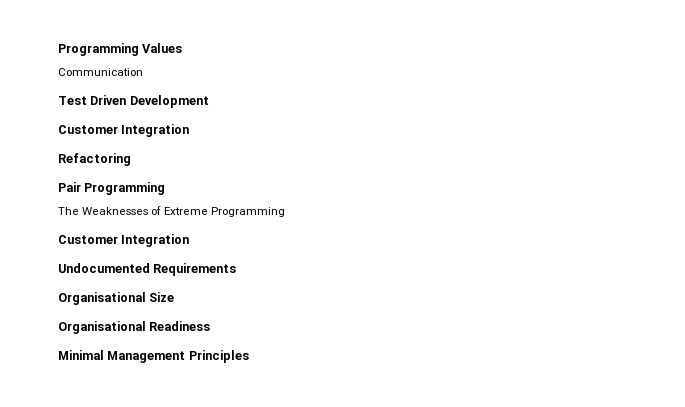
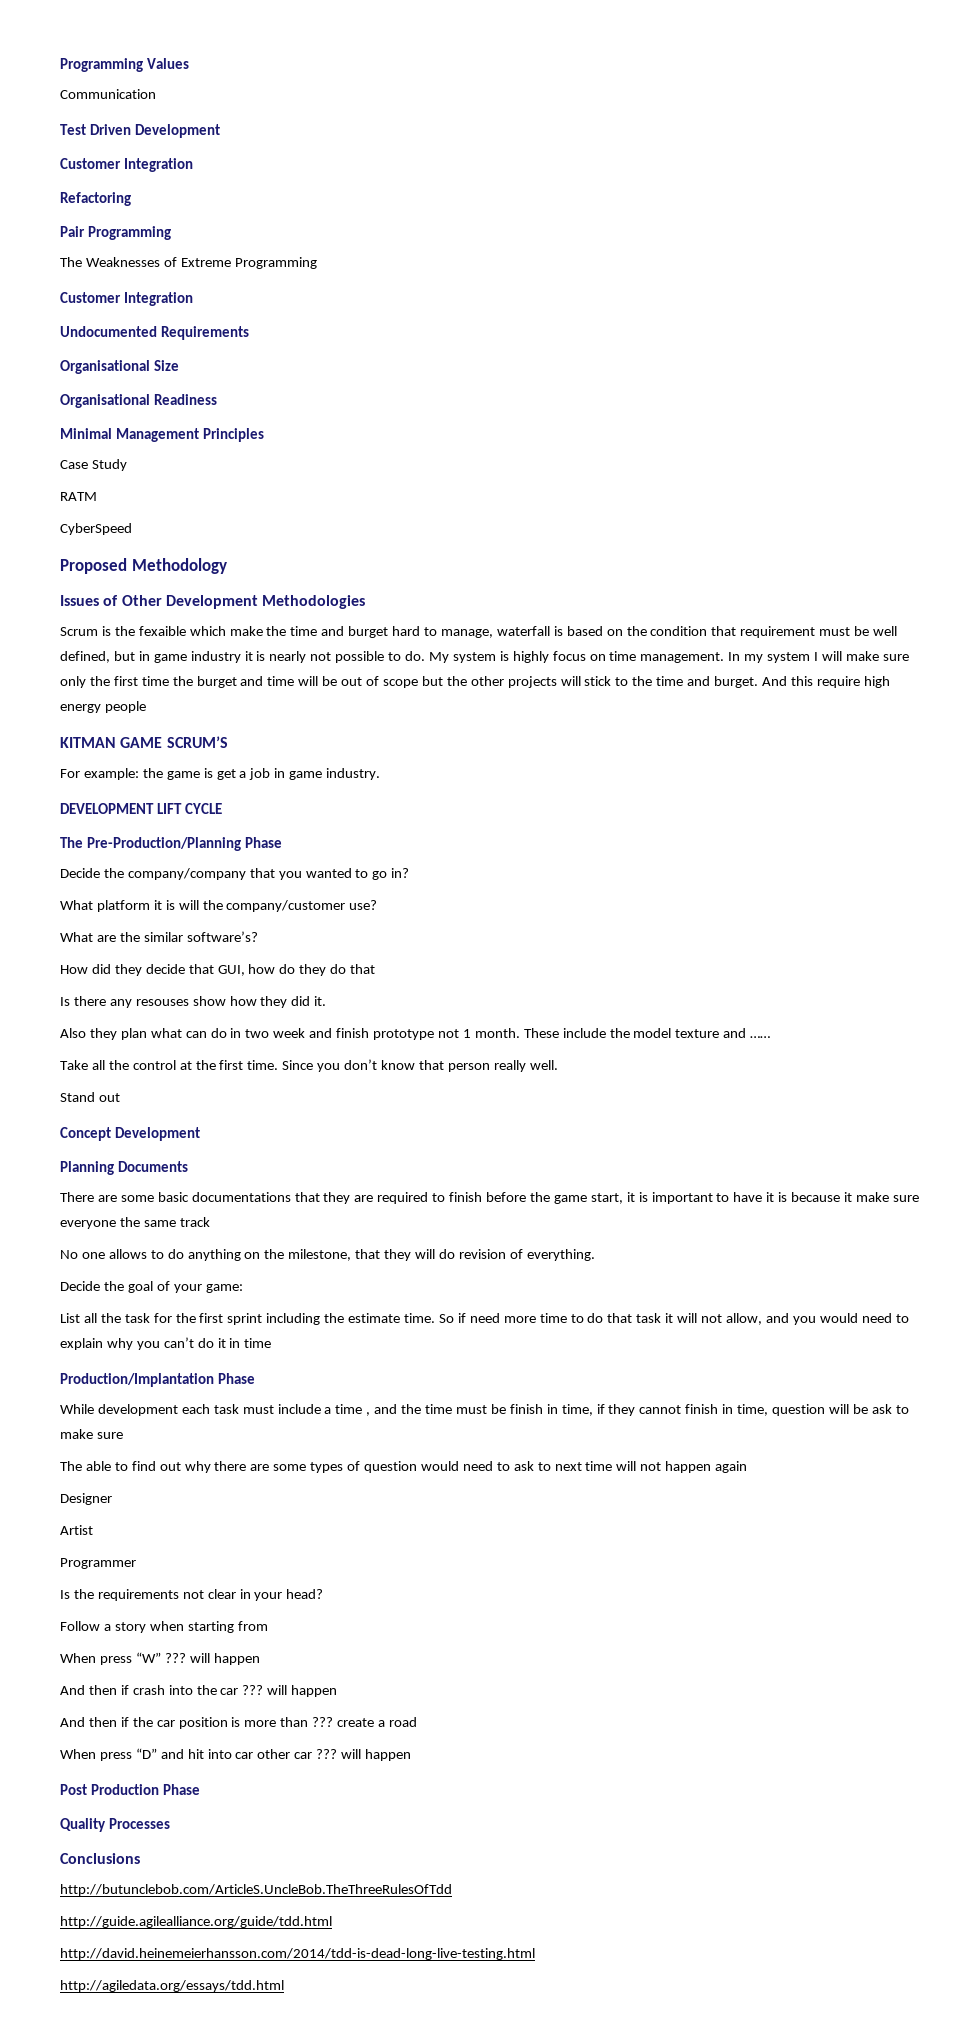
+ Case Study
+ RATM
+ CyberSpeed
+ Proposed Methodology
+ Issues of Other Development Methodologies
+ Scrum is the fexaible which make the time and burget hard to manage, waterfall is based on the condition that requirement must be well defined, but in game industry it is nearly not possible to do. My system is highly focus on time management. In my system I will make sure only the first time the burget and time will be out of scope but the other projects will stick to the time and burget. And this require high energy people
+ KITMAN GAME SCRUM’S
+ For example: the game is get a job in game industry.
+ DEVELOPMENT LIFT CYCLE
+ The Pre-Production/Planning Phase
+ Decide the company/company that you wanted to go in?
+ What platform it is will the company/customer use?
+ What are the similar software’s?
+ How did they decide that GUI, how do they do that
+ Is there any resouses show how they did it.
+ Also they plan what can do in two week and finish prototype not 1 month. These include the model texture and ……
+ Take all the control at the first time. Since you don’t know that person really well.
+ Stand out
+ Concept Development
+ Planning Documents
+ There are some basic documentations that they are required to finish before the game start, it is important to have it is because it make sure everyone the same track
+ No one allows to do anything on the milestone, that they will do revision of everything.
+ Decide the goal of your game:
+ List all the task for the first sprint including the estimate time. So if need more time to do that task it will not allow, and you would need to explain why you can’t do it in time
+ Production/Implantation Phase
+ While development each task must include a time , and the time must be finish in time, if they cannot finish in time, question will be ask to make sure
+ The able to find out why there are some types of question would need to ask to next time will not happen again
+ Designer
+ Artist
+ Programmer
+ Is the requirements not clear in your head?
+ Follow a story when starting from
+ When press “W” ??? will happen
+ And then if crash into the car ??? will happen
+ And then if the car position is more than ??? create a road
+ When press “D” and hit into car other car ??? will happen
+ Post Production Phase
+ Quality Processes
+ Conclusions
+ http://butunclebob.com/ArticleS.UncleBob.TheThreeRulesOfTdd
+ http://guide.agilealliance.org/guide/tdd.html
+ http://david.heinemeierhansson.com/2014/tdd-is-dead-long-live-testing.html
+ http://agiledata.org/essays/tdd.html

